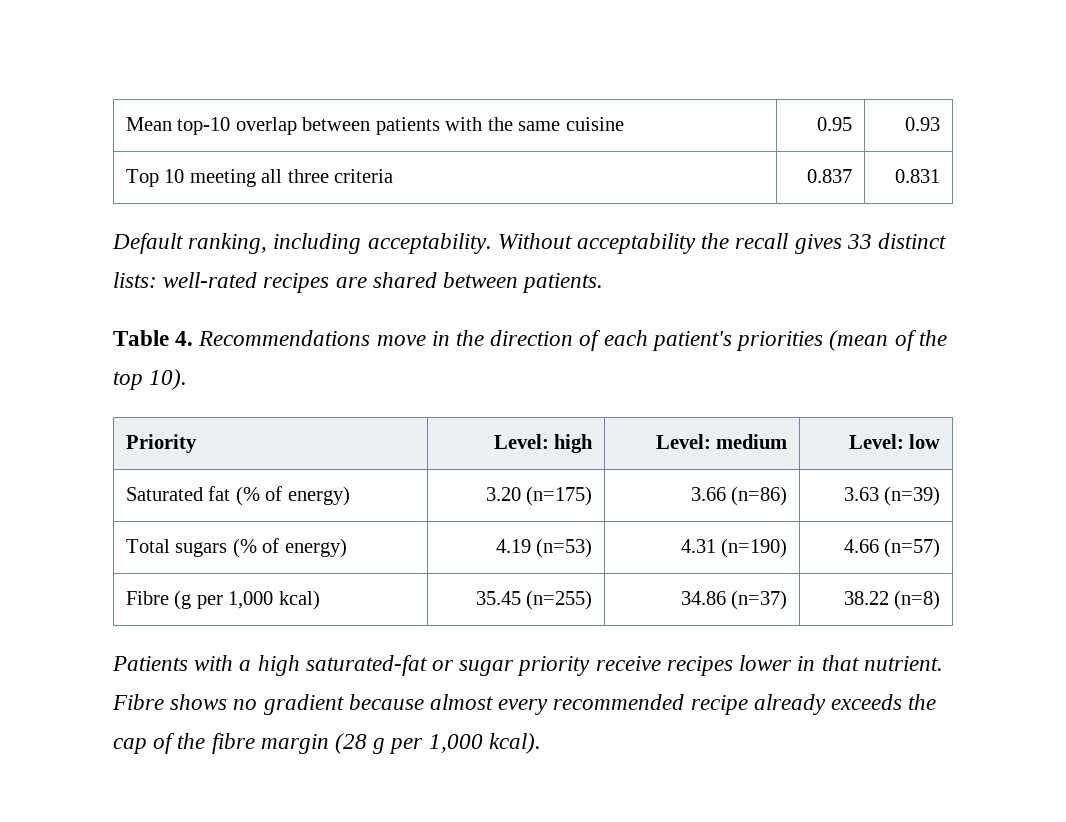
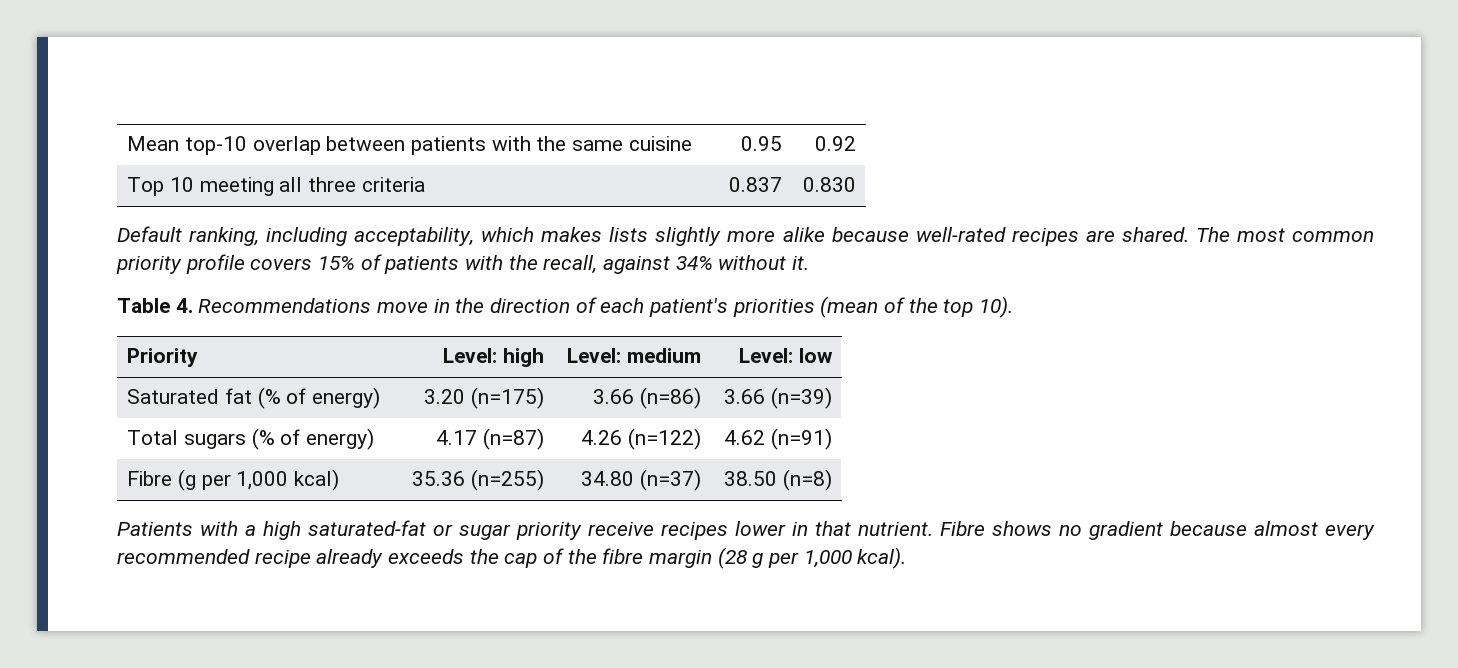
- Mean top-10 overlap between patients with the same cuisine | 0.95 | 0.93
+ Mean top-10 overlap between patients with the same cuisine | 0.95 | 0.92
- Top 10 meeting all three criteria | 0.837 | 0.831
+ Top 10 meeting all three criteria | 0.837 | 0.830
- Default ranking, including acceptability. Without acceptability the recall gives 33 distinct lists: well-rated recipes are shared between patients.
+ Default ranking, including acceptability, which makes lists slightly more alike because well-rated recipes are shared. The most common priority profile covers 15% of patients with the recall, against 34% without it.
- Saturated fat (% of energy) | 3.20 (n=175) | 3.66 (n=86) | 3.63 (n=39)
+ Saturated fat (% of energy) | 3.20 (n=175) | 3.66 (n=86) | 3.66 (n=39)
- Total sugars (% of energy) | 4.19 (n=53) | 4.31 (n=190) | 4.66 (n=57)
+ Total sugars (% of energy) | 4.17 (n=87) | 4.26 (n=122) | 4.62 (n=91)
- Fibre (g per 1,000 kcal) | 35.45 (n=255) | 34.86 (n=37) | 38.22 (n=8)
+ Fibre (g per 1,000 kcal) | 35.36 (n=255) | 34.80 (n=37) | 38.50 (n=8)

